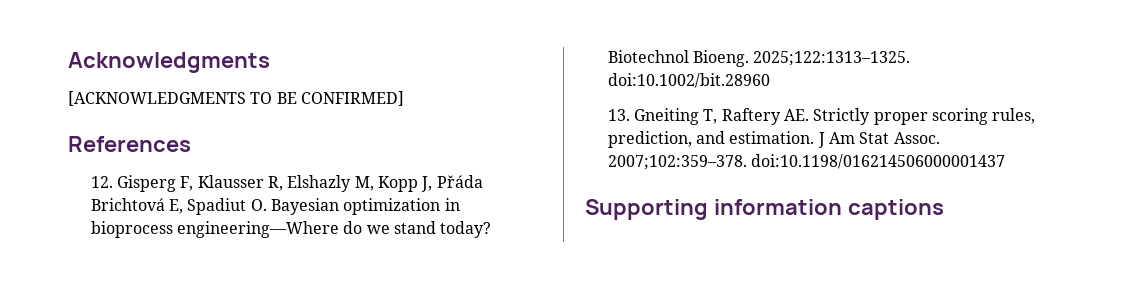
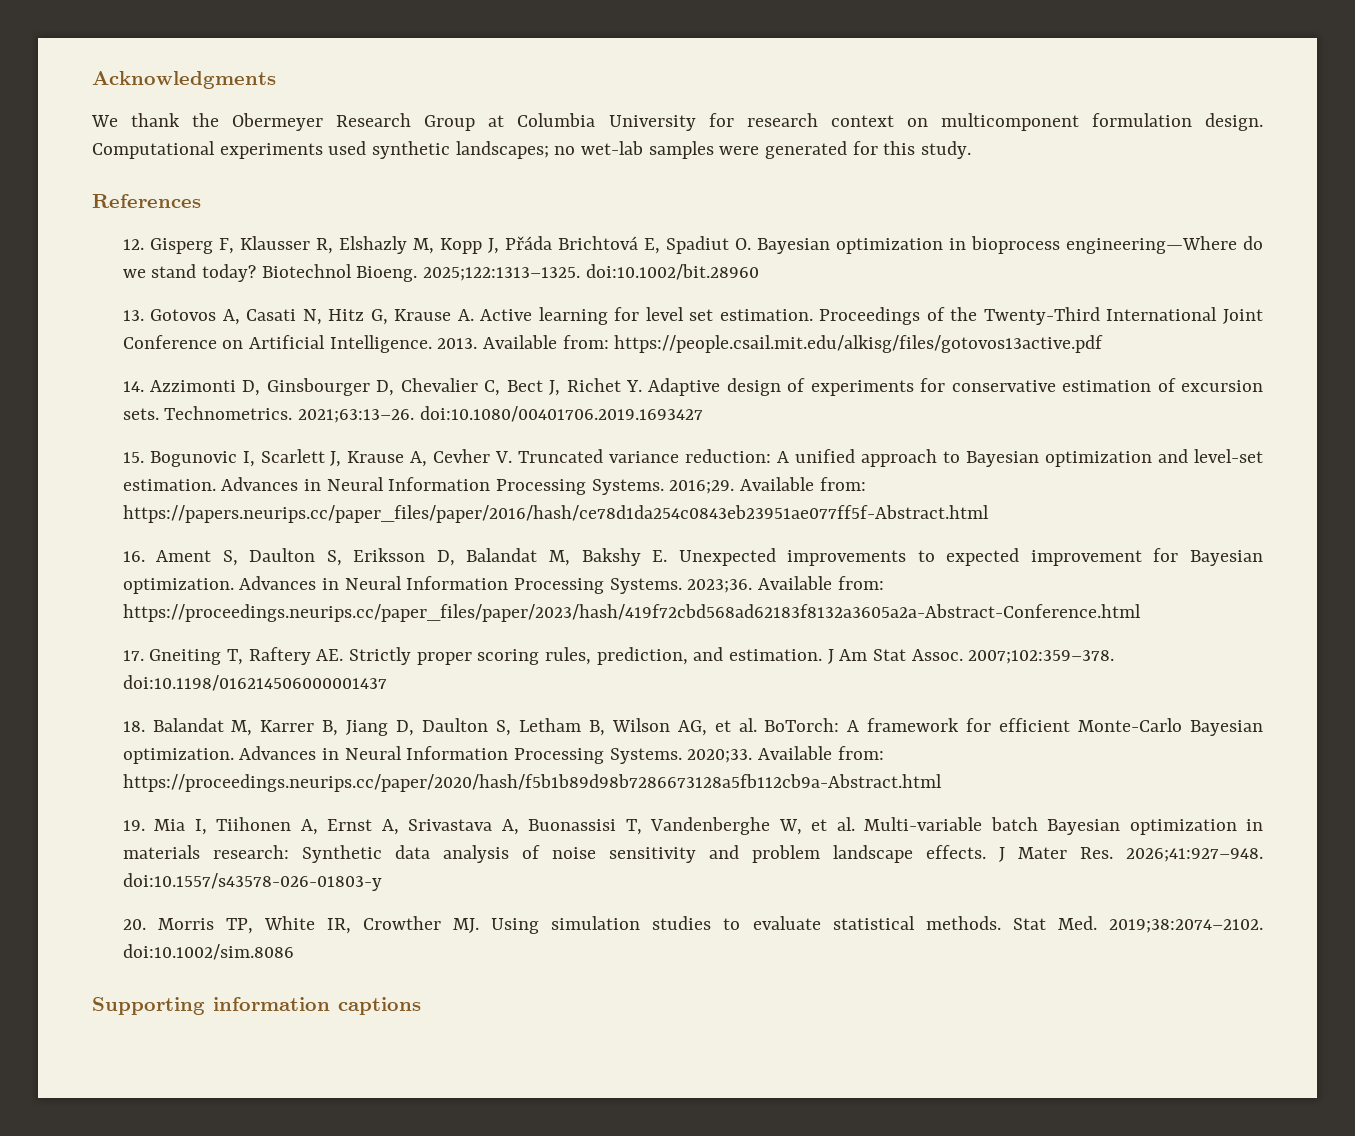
- [ACKNOWLEDGMENTS TO BE CONFIRMED]
+ We thank the Obermeyer Research Group at Columbia University for research context on multicomponent formulation design. Computational experiments used synthetic landscapes; no wet-lab samples were generated for this study.
- 13. Gneiting T, Raftery AE. Strictly proper scoring rules, prediction, and estimation.
+ 13. Gotovos A, Casati N, Hitz G, Krause A. Active learning for level set estimation. Proceedings of the Twenty-Third International Joint Conference on Artificial Intelligence. 2013. Available from: https://people.csail.mit.edu/alkisg/files/gotovos13active.pdf
+ 14. Azzimonti D, Ginsbourger D, Chevalier C, Bect J, Richet Y. Adaptive design of experiments for conservative estimation of excursion sets. Technometrics. 2021;63:13–26. doi:10.1080/00401706.2019.1693427
+ 15. Bogunovic I, Scarlett J, Krause A, Cevher V. Truncated variance reduction: A unified approach to Bayesian optimization and level-set estimation. Advances in Neural Information Processing Systems. 2016;29. Available from: https://papers.neurips.cc/paper_files/paper/2016/hash/ce78d1da254c0843eb23951ae077ff5f-Abstract.html
+ 16. Ament S, Daulton S, Eriksson D, Balandat M, Bakshy E. Unexpected improvements to expected improvement for Bayesian optimization. Advances in Neural Information Processing Systems. 2023;36. Available from: https://proceedings.neurips.cc/paper_files/paper/2023/hash/419f72cbd568ad62183f8132a3605a2a-Abstract-Conference.html
+ 17. Gneiting T, Raftery AE. Strictly proper scoring rules, prediction, and estimation.
+ 18. Balandat M, Karrer B, Jiang D, Daulton S, Letham B, Wilson AG, et al. BoTorch: A framework for efficient Monte-Carlo Bayesian optimization. Advances in Neural Information Processing Systems. 2020;33. Available from: https://proceedings.neurips.cc/paper/2020/hash/f5b1b89d98b7286673128a5fb112cb9a-Abstract.html
+ 19. Mia I, Tiihonen A, Ernst A, Srivastava A, Buonassisi T, Vandenberghe W, et al. Multi-variable batch Bayesian optimization in materials research: Synthetic data analysis of noise sensitivity and problem landscape effects. J Mater Res. 2026;41:927–948. doi:10.1557/s43578-026-01803-y
+ 20. Morris TP, White IR, Crowther MJ. Using simulation studies to evaluate statistical methods. Stat Med. 2019;38:2074–2102. doi:10.1002/sim.8086

